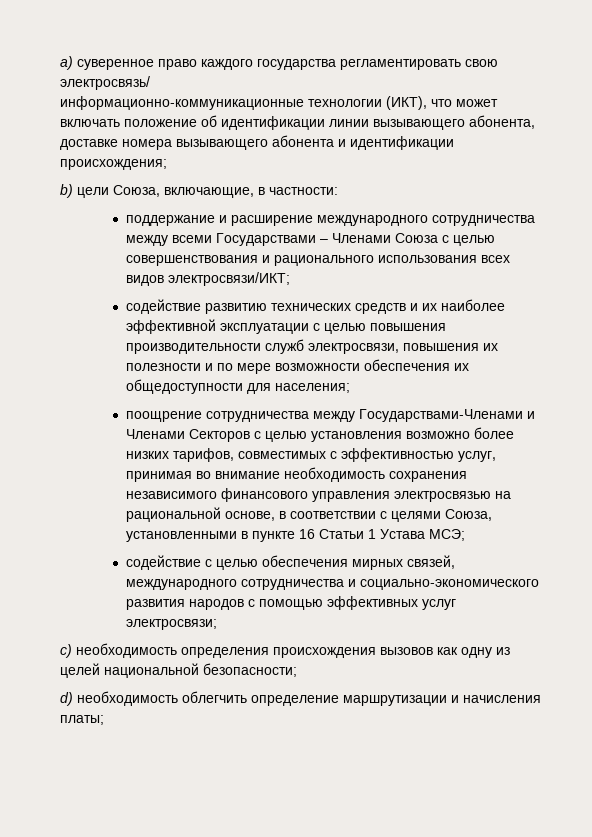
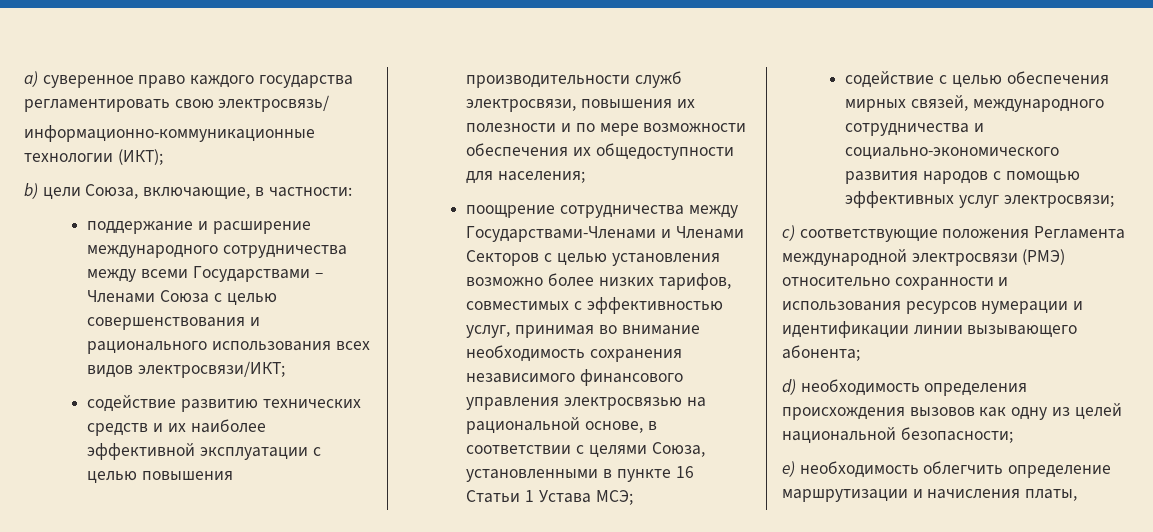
- информационно-коммуникационные технологии (ИКТ), что может включать положение об идентификации линии вызывающего абонента, доставке номера вызывающего абонента и идентификации происхождения;
+ информационно-коммуникационные технологии (ИКТ);
- c) необходимость определения происхождения вызовов как одну из целей национальной безопасности;
+ c) соответствующие положения Регламента международной электросвязи (РМЭ) относительно сохранности и использования ресурсов нумерации и идентификации линии вызывающего абонента;
+ d) необходимость определения происхождения вызовов как одну из целей национальной безопасности;
- d) необходимость облегчить определение маршрутизации и начисления платы;
+ e) необходимость облегчить определение маршрутизации и начисления платы,

